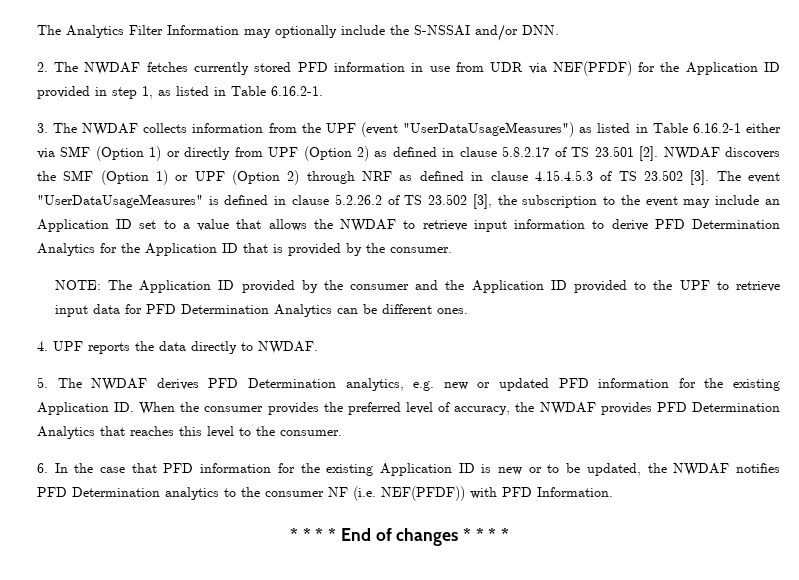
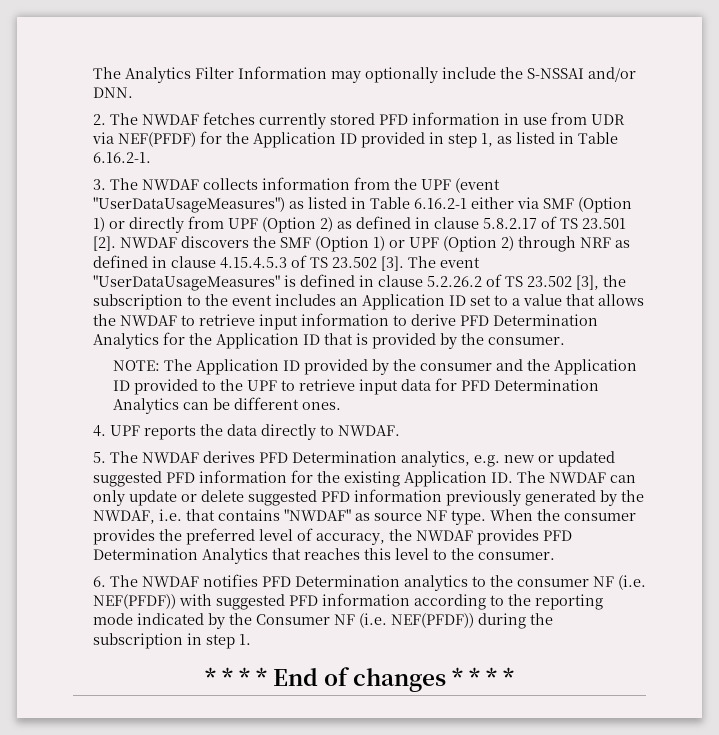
- The event "UserDataUsageMeasures" is defined in clause 5.2.26.2 of TS 23.502 [3], the subscription to the event may include an Application ID set to a value that allows the NWDAF to retrieve input information to derive PFD Determination Analytics for the Application ID that is provided by the consumer.
+ The event "UserDataUsageMeasures" is defined in clause 5.2.26.2 of TS 23.502 [3], the subscription to the event includes an Application ID set to a value that allows the NWDAF to retrieve input information to derive PFD Determination Analytics for the Application ID that is provided by the consumer.
- 5. The NWDAF derives PFD Determination analytics, e.g. new or updated PFD information for the existing Application ID. When the consumer provides the preferred level of accuracy, the NWDAF provides PFD Determination Analytics that reaches this level to the consumer.
+ 5. The NWDAF derives PFD Determination analytics, e.g. new or updated suggested PFD information for the existing Application ID. The NWDAF can only update or delete suggested PFD information previously generated by the NWDAF, i.e. that contains "NWDAF" as source NF type. When the consumer provides the preferred level of accuracy, the NWDAF provides PFD Determination Analytics that reaches this level to the consumer.
- 6. In the case that PFD information for the existing Application ID is new or to be updated, the NWDAF notifies PFD Determination analytics to the consumer NF (i.e. NEF(PFDF)) with PFD Information.
+ 6. The NWDAF notifies PFD Determination analytics to the consumer NF (i.e. NEF(PFDF)) with suggested PFD information according to the reporting mode indicated by the Consumer NF (i.e. NEF(PFDF)) during the subscription in step 1.

